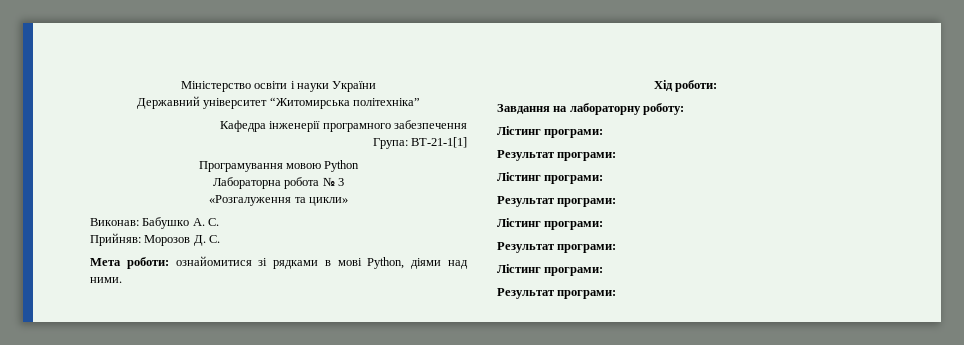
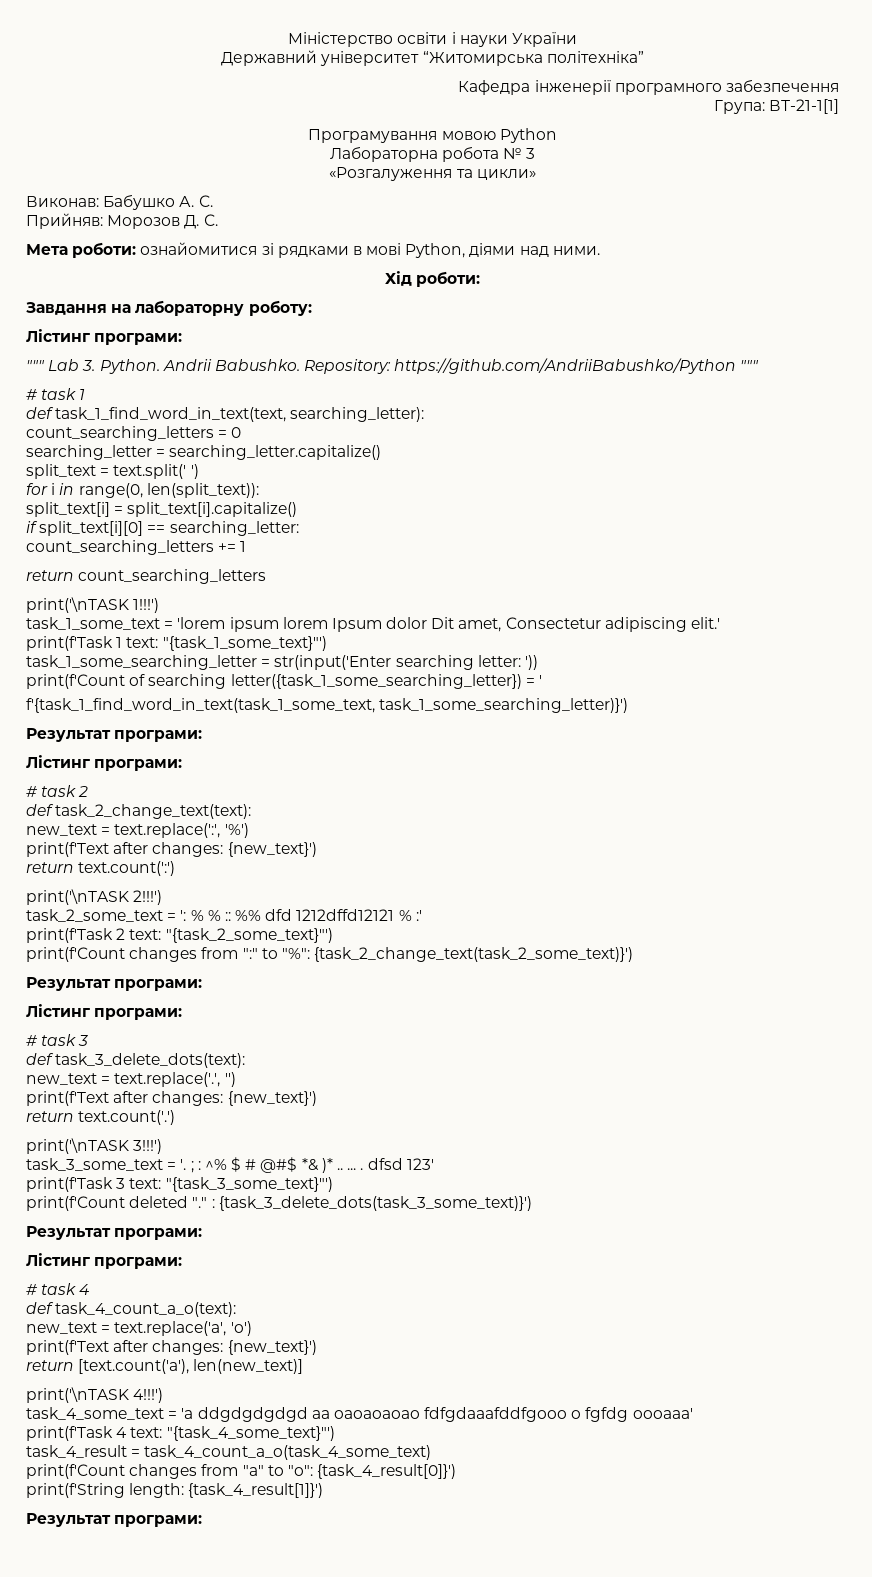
  Завдання на лабораторну роботу:
  Лістинг програми:
+ """ Lab 3. Python. Andrii Babushko. Repository: https://github.com/AndriiBabushko/Python """
+ # task 1
+ def task_1_find_word_in_text(text, searching_letter):
+ count_searching_letters = 0
+ searching_letter = searching_letter.capitalize()
+ split_text = text.split(' ')
+ for i in range(0, len(split_text)):
+ split_text[i] = split_text[i].capitalize()
+ if split_text[i][0] == searching_letter:
+ count_searching_letters += 1
+ return count_searching_letters
+ print('\nTASK 1!!!')
+ task_1_some_text = 'lorem ipsum lorem Ipsum dolor Dit amet, Consectetur adipiscing elit.'
+ print(f'Task 1 text: "{task_1_some_text}"')
+ task_1_some_searching_letter = str(input('Enter searching letter: '))
+ print(f'Count of searching letter({task_1_some_searching_letter}) = '
+ f'{task_1_find_word_in_text(task_1_some_text, task_1_some_searching_letter)}')
  Результат програми:
  Лістинг програми:
+ # task 2
+ def task_2_change_text(text):
+ new_text = text.replace(':', '%')
+ print(f'Text after changes: {new_text}')
+ return text.count(':')
+ print('\nTASK 2!!!')
+ task_2_some_text = ': % % :: %% dfd 1212dffd12121 % :'
+ print(f'Task 2 text: "{task_2_some_text}"')
+ print(f'Count changes from ":" to "%": {task_2_change_text(task_2_some_text)}')
  Результат програми:
  Лістинг програми:
+ # task 3
+ def task_3_delete_dots(text):
+ new_text = text.replace('.', '')
+ print(f'Text after changes: {new_text}')
+ return text.count('.')
+ print('\nTASK 3!!!')
+ task_3_some_text = '. ; : ^% $ # @#$ *& )* .. ... . dfsd 123'
+ print(f'Task 3 text: "{task_3_some_text}"')
+ print(f'Count deleted "." : {task_3_delete_dots(task_3_some_text)}')
  Результат програми:
  Лістинг програми:
+ # task 4
+ def task_4_count_a_o(text):
+ new_text = text.replace('a', 'o')
+ print(f'Text after changes: {new_text}')
+ return [text.count('a'), len(new_text)]
+ print('\nTASK 4!!!')
+ task_4_some_text = 'a ddgdgdgdgd aa oaoaoaoao fdfgdaaafddfgooo o fgfdg oooaaa'
+ print(f'Task 4 text: "{task_4_some_text}"')
+ task_4_result = task_4_count_a_o(task_4_some_text)
+ print(f'Count changes from "a" to "o": {task_4_result[0]}')
+ print(f'String length: {task_4_result[1]}')

